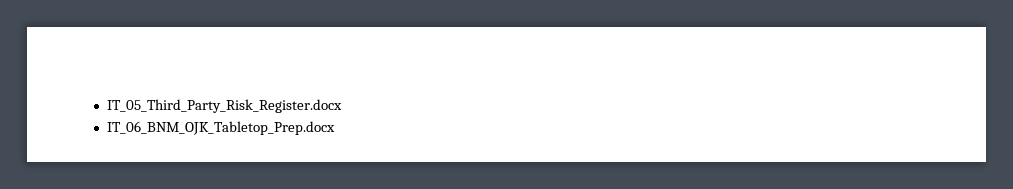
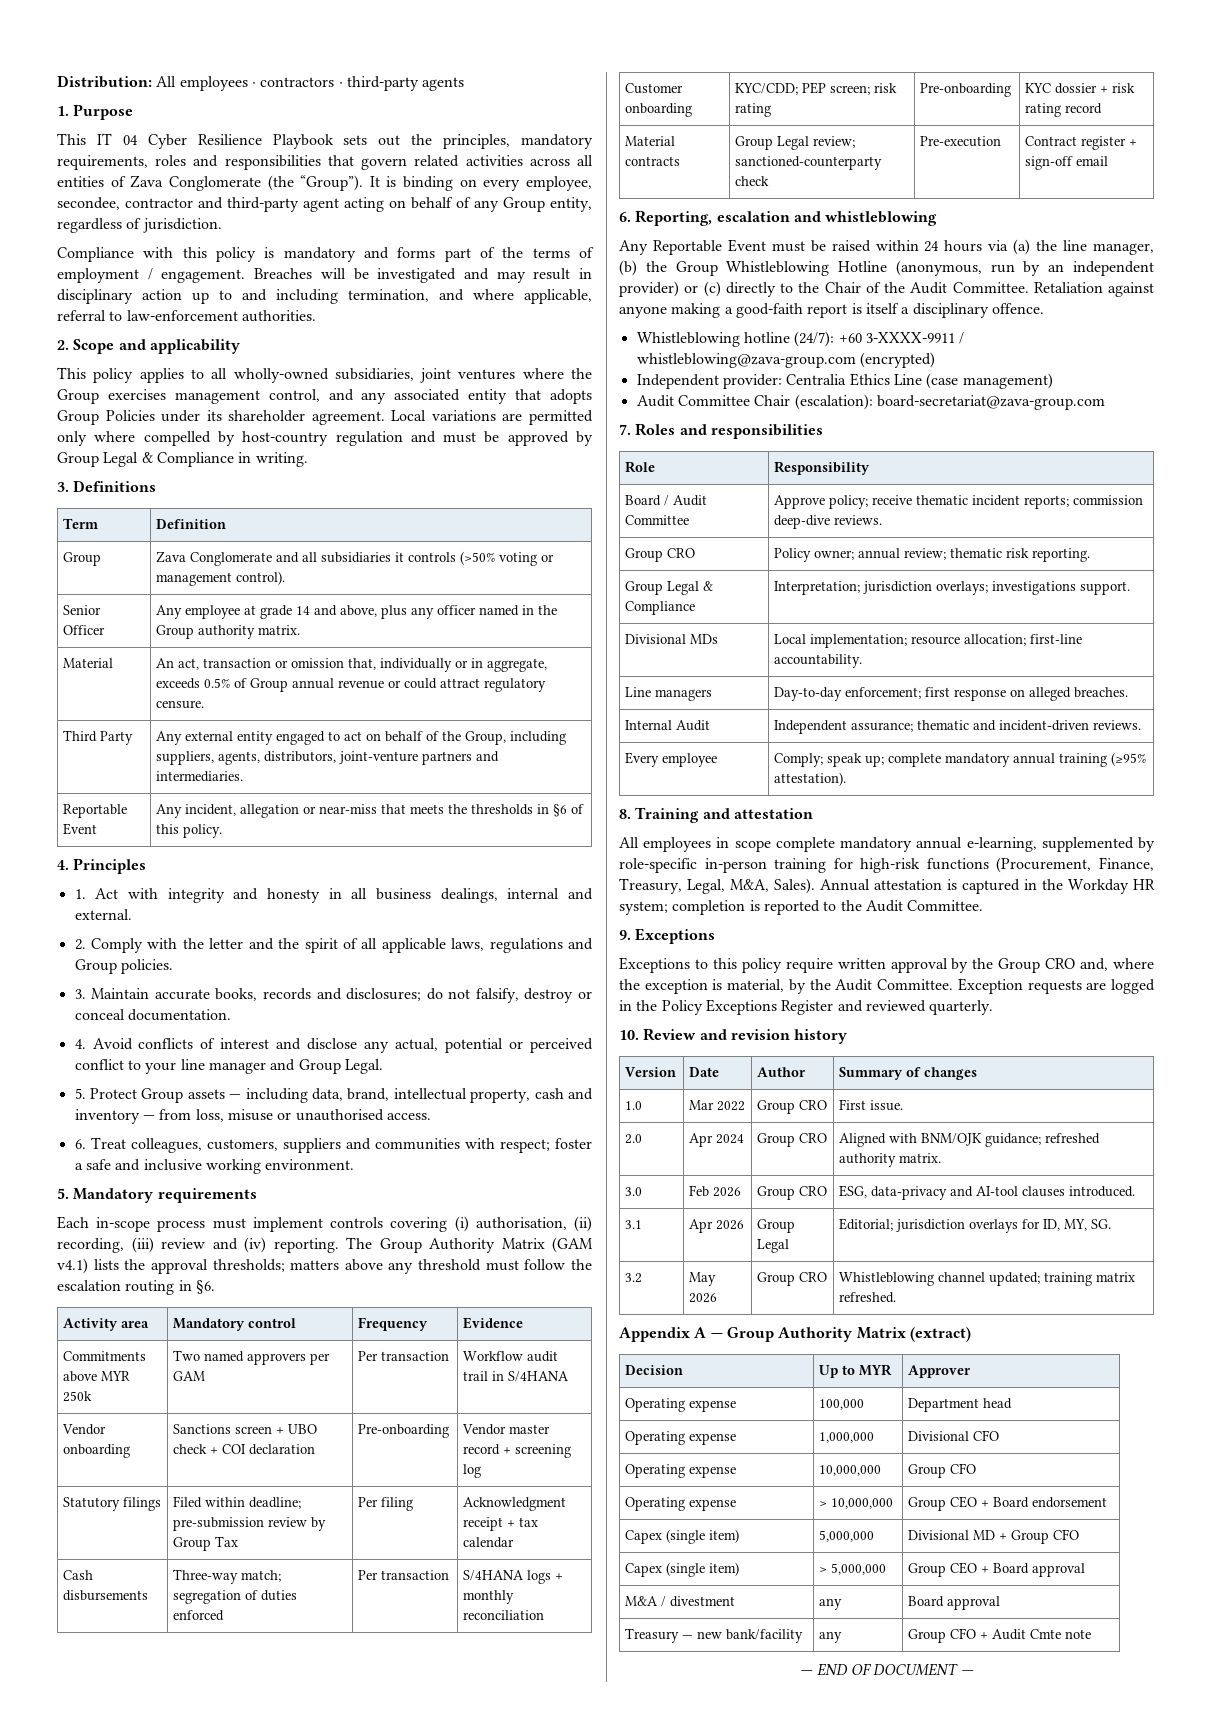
- IT_05_Third_Party_Risk_Register.docx
- IT_06_BNM_OJK_Tabletop_Prep.docx
+ Distribution: All employees · contractors · third-party agents
+ 1. Purpose
+ This IT 04 Cyber Resilience Playbook sets out the principles, mandatory requirements, roles and responsibilities that govern related activities across all entities of Zava Conglomerate (the “Group”). It is binding on every employee, secondee, contractor and third-party agent acting on behalf of any Group entity, regardless of jurisdiction.
+ Compliance with this policy is mandatory and forms part of the terms of employment / engagement. Breaches will be investigated and may result in disciplinary action up to and including termination, and where applicable, referral to law-enforcement authorities.
+ 2. Scope and applicability
+ This policy applies to all wholly-owned subsidiaries, joint ventures where the Group exercises management control, and any associated entity that adopts Group Policies under its shareholder agreement. Local variations are permitted only where compelled by host-country regulation and must be approved by Group Legal & Compliance in writing.
+ 3. Definitions
+ Term | Definition
+ Group | Zava Conglomerate and all subsidiaries it controls (>50% voting or management control).
+ Senior Officer | Any employee at grade 14 and above, plus any officer named in the Group authority matrix.
+ Material | An act, transaction or omission that, individually or in aggregate, exceeds 0.5% of Group annual revenue or could attract regulatory censure.
+ Third Party | Any external entity engaged to act on behalf of the Group, including suppliers, agents, distributors, joint-venture partners and intermediaries.
+ Reportable Event | Any incident, allegation or near-miss that meets the thresholds in §6 of this policy.
+ 4. Principles
+ 1. Act with integrity and honesty in all business dealings, internal and external.
+ 2. Comply with the letter and the spirit of all applicable laws, regulations and Group policies.
+ 3. Maintain accurate books, records and disclosures; do not falsify, destroy or conceal documentation.
+ 4. Avoid conflicts of interest and disclose any actual, potential or perceived conflict to your line manager and Group Legal.
+ 5. Protect Group assets — including data, brand, intellectual property, cash and inventory — from loss, misuse or unauthorised access.
+ 6. Treat colleagues, customers, suppliers and communities with respect; foster a safe and inclusive working environment.
+ 5. Mandatory requirements
+ Each in-scope process must implement controls covering (i) authorisation, (ii) recording, (iii) review and (iv) reporting. The Group Authority Matrix (GAM v4.1) lists the approval thresholds; matters above any threshold must follow the escalation routing in §6.
+ Activity area | Mandatory control | Frequency | Evidence
+ Commitments above MYR 250k | Two named approvers per GAM | Per transaction | Workflow audit trail in S/4HANA
+ Vendor onboarding | Sanctions screen + UBO check + COI declaration | Pre-onboarding | Vendor master record + screening log
+ Statutory filings | Filed within deadline; pre-submission review by Group Tax | Per filing | Acknowledgment receipt + tax calendar
+ Cash disbursements | Three-way match; segregation of duties enforced | Per transaction | S/4HANA logs + monthly reconciliation
+ Customer onboarding | KYC/CDD; PEP screen; risk rating | Pre-onboarding | KYC dossier + risk rating record
+ Material contracts | Group Legal review; sanctioned-counterparty check | Pre-execution | Contract register + sign-off email
+ 6. Reporting, escalation and whistleblowing
+ Any Reportable Event must be raised within 24 hours via (a) the line manager, (b) the Group Whistleblowing Hotline (anonymous, run by an independent provider) or (c) directly to the Chair of the Audit Committee. Retaliation against anyone making a good-faith report is itself a disciplinary offence.
+ Whistleblowing hotline (24/7): +60 3-XXXX-9911 / whistleblowing@zava-group.com (encrypted)
+ Independent provider: Centralia Ethics Line (case management)
+ Audit Committee Chair (escalation): board-secretariat@zava-group.com
+ 7. Roles and responsibilities
+ Role | Responsibility
+ Board / Audit Committee | Approve policy; receive thematic incident reports; commission deep-dive reviews.
+ Group CRO | Policy owner; annual review; thematic risk reporting.
+ Group Legal & Compliance | Interpretation; jurisdiction overlays; investigations support.
+ Divisional MDs | Local implementation; resource allocation; first-line accountability.
+ Line managers | Day-to-day enforcement; first response on alleged breaches.
+ Internal Audit | Independent assurance; thematic and incident-driven reviews.
+ Every employee | Comply; speak up; complete mandatory annual training (≥95% attestation).
+ 8. Training and attestation
+ All employees in scope complete mandatory annual e-learning, supplemented by role-specific in-person training for high-risk functions (Procurement, Finance, Treasury, Legal, M&A, Sales). Annual attestation is captured in the Workday HR system; completion is reported to the Audit Committee.
+ 9. Exceptions
+ Exceptions to this policy require written approval by the Group CRO and, where the exception is material, by the Audit Committee. Exception requests are logged in the Policy Exceptions Register and reviewed quarterly.
+ 10. Review and revision history
+ Version | Date | Author | Summary of changes
+ 1.0 | Mar 2022 | Group CRO | First issue.
+ 2.0 | Apr 2024 | Group CRO | Aligned with BNM/OJK guidance; refreshed authority matrix.
+ 3.0 | Feb 2026 | Group CRO | ESG, data-privacy and AI-tool clauses introduced.
+ 3.1 | Apr 2026 | Group Legal | Editorial; jurisdiction overlays for ID, MY, SG.
+ 3.2 | May 2026 | Group CRO | Whistleblowing channel updated; training matrix refreshed.
+ Appendix A — Group Authority Matrix (extract)
+ Decision | Up to MYR | Approver
+ Operating expense | 100,000 | Department head
+ Operating expense | 1,000,000 | Divisional CFO
+ Operating expense | 10,000,000 | Group CFO
+ Operating expense | > 10,000,000 | Group CEO + Board endorsement
+ Capex (single item) | 5,000,000 | Divisional MD + Group CFO
+ Capex (single item) | > 5,000,000 | Group CEO + Board approval
+ M&A / divestment | any | Board approval
+ Treasury — new bank/facility | any | Group CFO + Audit Cmte note
+ — END OF DOCUMENT —

